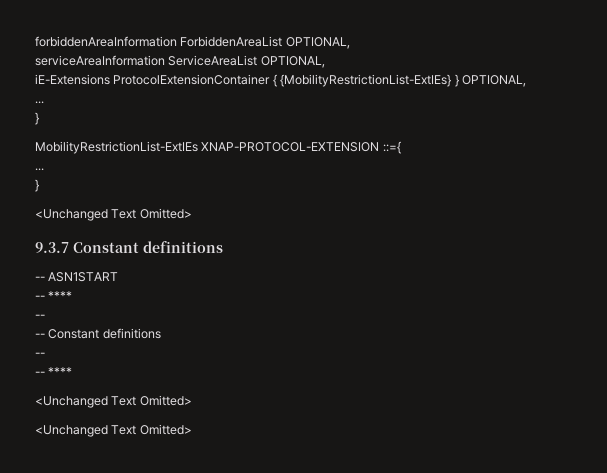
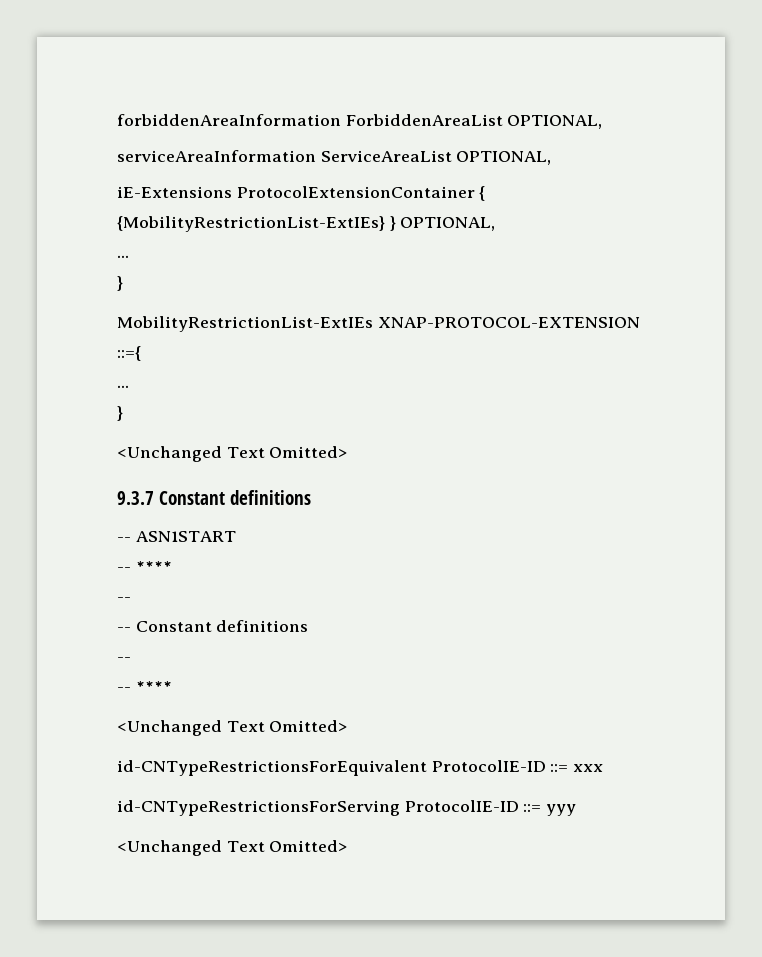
+ id-CNTypeRestrictionsForEquivalent ProtocolIE-ID ::= xxx
+ id-CNTypeRestrictionsForServing ProtocolIE-ID ::= yyy

